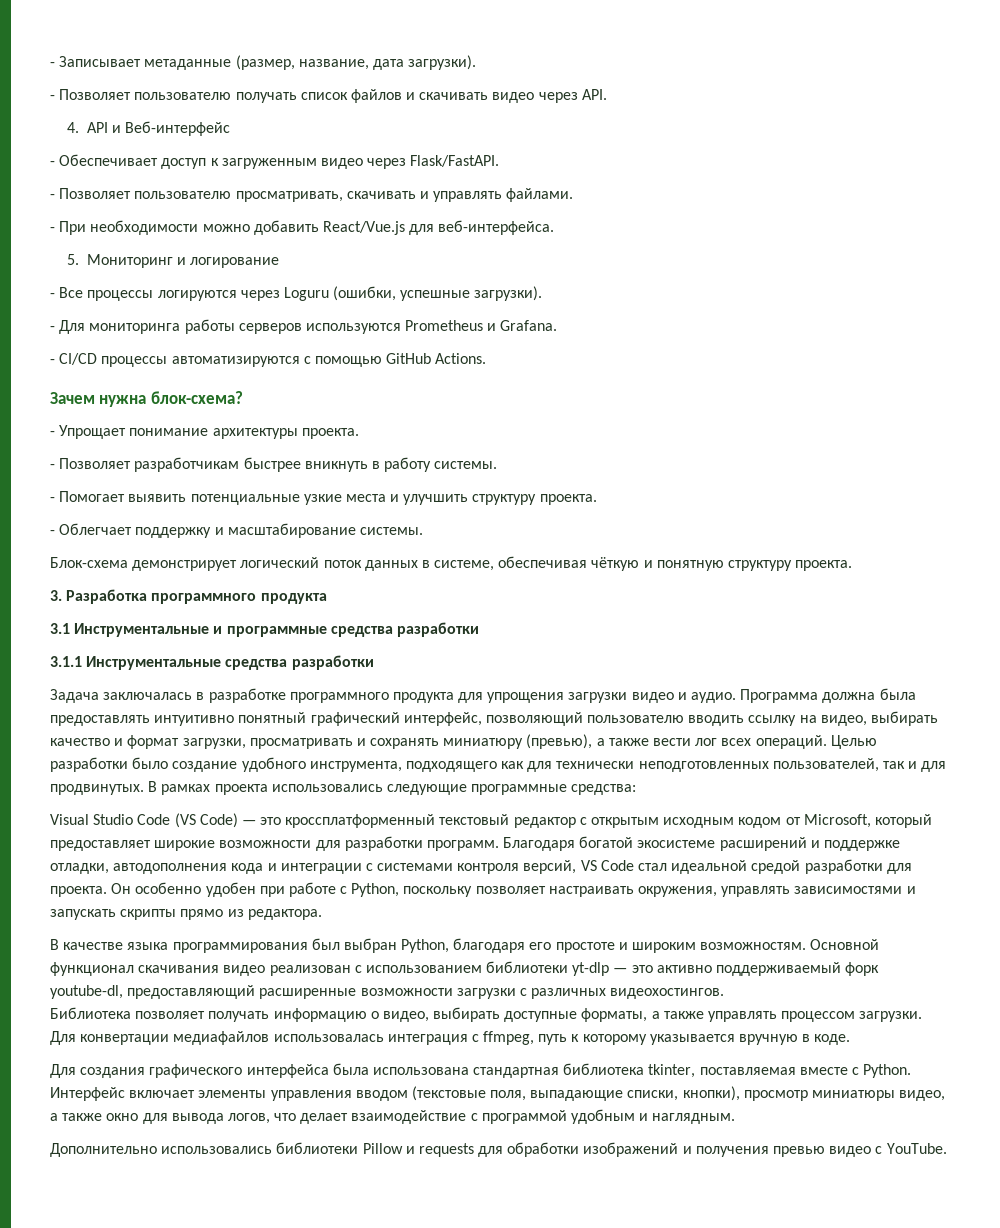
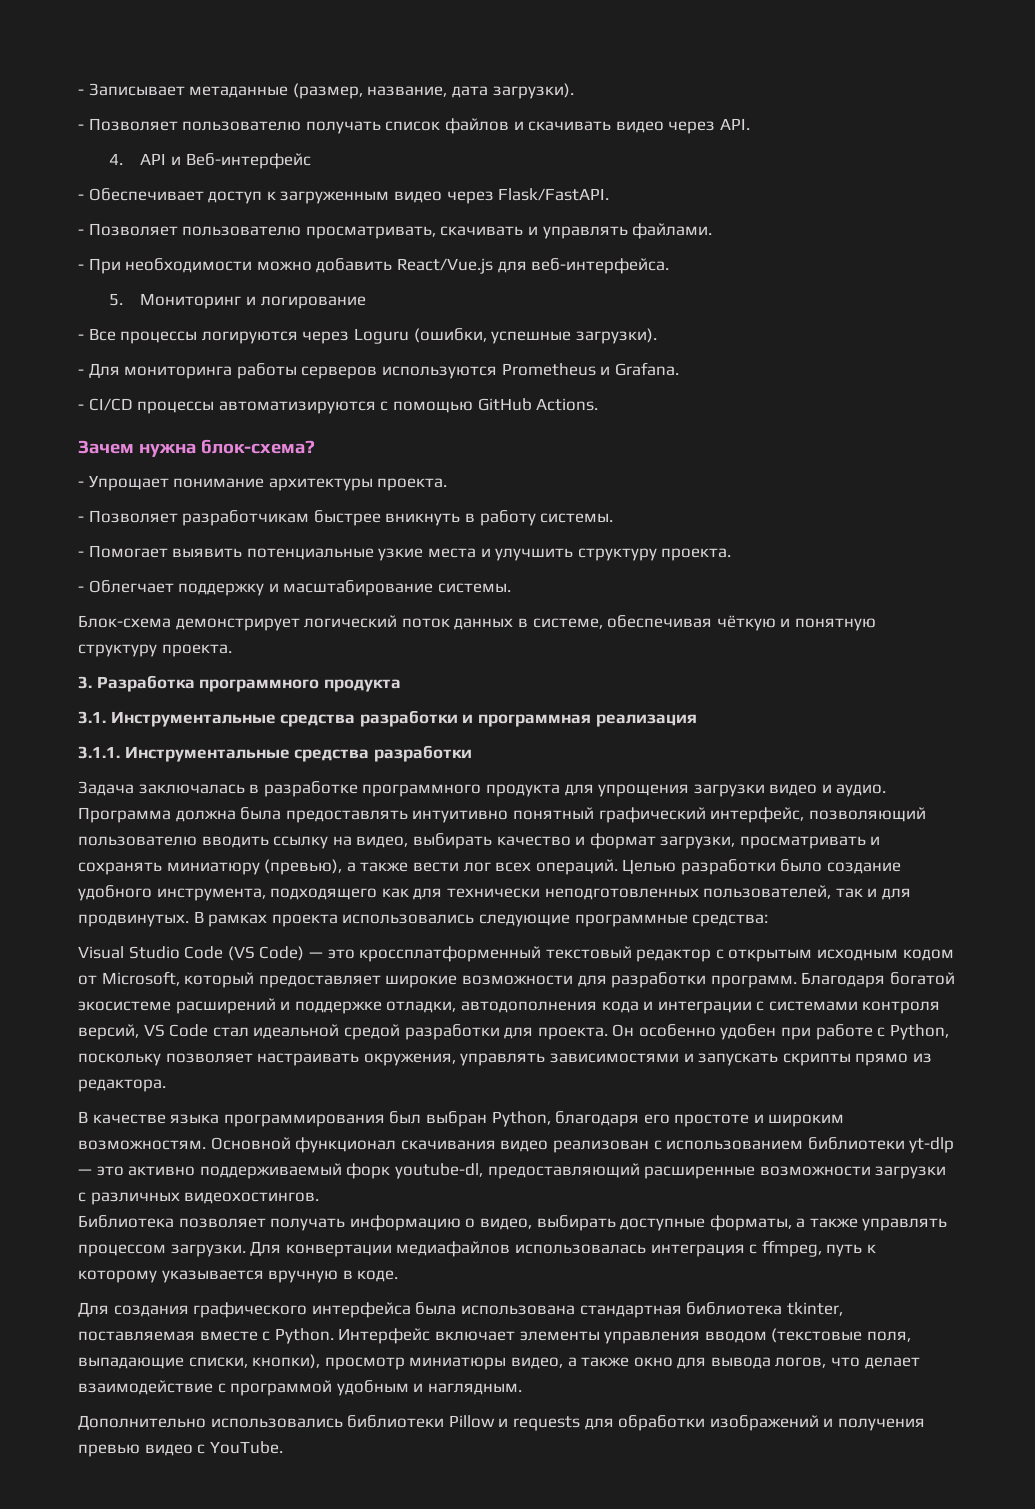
- 3.1 Инструментальные и программные средства разработки
- 3.1.1 Инструментальные средства разработки
+ 3.1. Инструментальные средства разработки и программная реализация
+ 3.1.1. Инструментальные средства разработки

